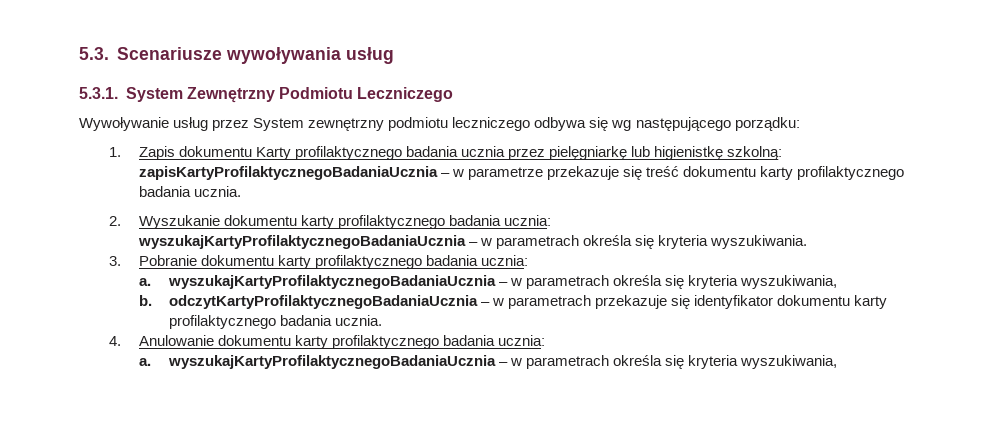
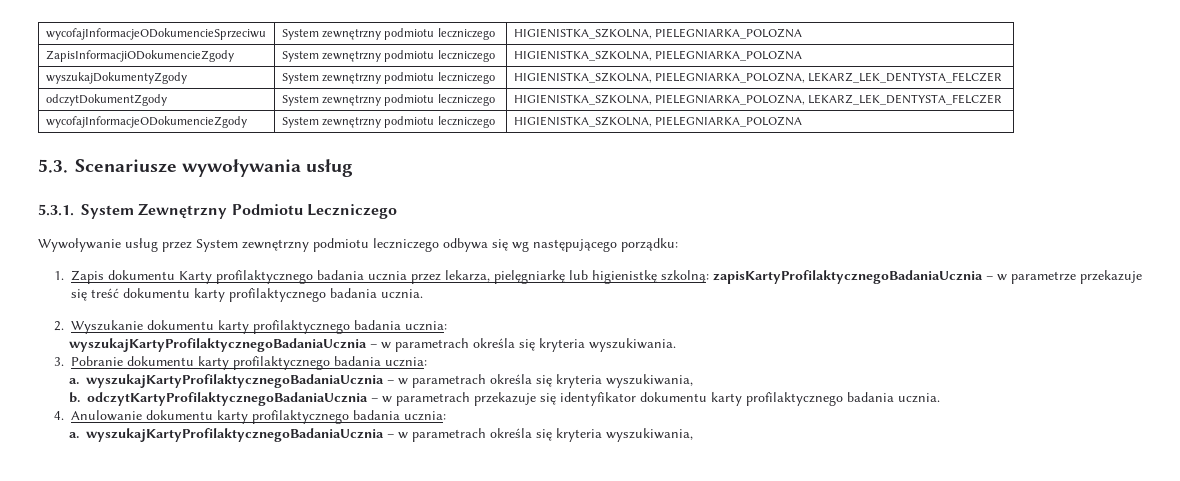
+ wycofajInformacjeODokumencieSprzeciwu | System zewnętrzny podmiotu leczniczego | HIGIENISTKA_SZKOLNA, PIELEGNIARKA_POLOZNA
+ ZapisInformacjiODokumencieZgody | System zewnętrzny podmiotu leczniczego | HIGIENISTKA_SZKOLNA, PIELEGNIARKA_POLOZNA
+ wyszukajDokumentyZgody | System zewnętrzny podmiotu leczniczego | HIGIENISTKA_SZKOLNA, PIELEGNIARKA_POLOZNA, LEKARZ_LEK_DENTYSTA_FELCZER
+ odczytDokumentZgody | System zewnętrzny podmiotu leczniczego | HIGIENISTKA_SZKOLNA, PIELEGNIARKA_POLOZNA, LEKARZ_LEK_DENTYSTA_FELCZER
+ wycofajInformacjeODokumencieZgody | System zewnętrzny podmiotu leczniczego | HIGIENISTKA_SZKOLNA, PIELEGNIARKA_POLOZNA
- 1. Zapis dokumentu Karty profilaktycznego badania ucznia przez pielęgniarkę lub higienistkę szkolną: zapisKartyProfilaktycznegoBadaniaUcznia – w parametrze przekazuje się treść dokumentu karty profilaktycznego badania ucznia.
+ 1. Zapis dokumentu Karty profilaktycznego badania ucznia przez lekarza, pielęgniarkę lub higienistkę szkolną: zapisKartyProfilaktycznegoBadaniaUcznia – w parametrze przekazuje się treść dokumentu karty profilaktycznego badania ucznia.

